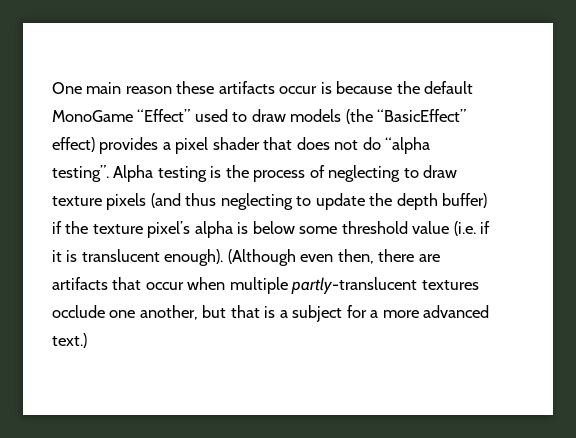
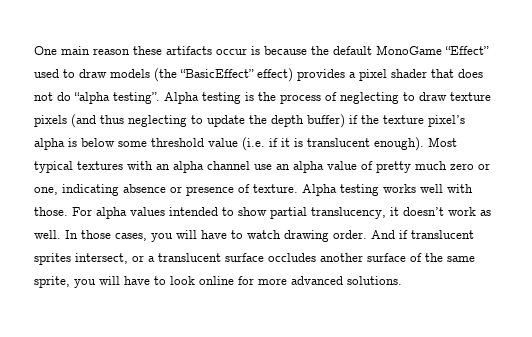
- (Although even then, there are artifacts that occur when multiple partly-translucent textures occlude one another, but that is a subject for a more advanced text.)
+ Most typical textures with an alpha channel use an alpha value of pretty much zero or one, indicating absence or presence of texture. Alpha testing works well with those. For alpha values intended to show partial translucency, it doesn’t work as well. In those cases, you will have to watch drawing order. And if translucent sprites intersect, or a translucent surface occludes another surface of the same sprite, you will have to look online for more advanced solutions.

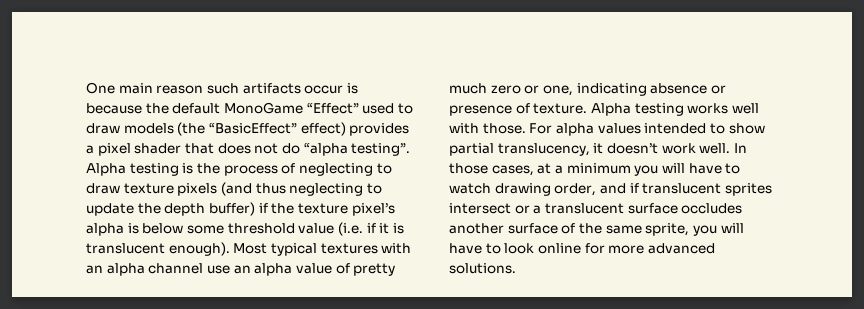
- One main reason these artifacts occur is because the default MonoGame “Effect” used to draw models (the “BasicEffect” effect) provides a pixel shader that does not do “alpha testing”.
+ One main reason such artifacts occur is because the default MonoGame “Effect” used to draw models (the “BasicEffect” effect) provides a pixel shader that does not do “alpha testing”.
- For alpha values intended to show partial translucency, it doesn’t work as well.
+ For alpha values intended to show partial translucency, it doesn’t work well.
- In those cases, you will have to watch drawing order. And if translucent sprites intersect, or a translucent surface occludes another surface of the same sprite, you will have to look online for more advanced solutions.
+ In those cases, at a minimum you will have to watch drawing order, and if translucent sprites intersect or a translucent surface occludes another surface of the same sprite, you will have to look online for more advanced solutions.

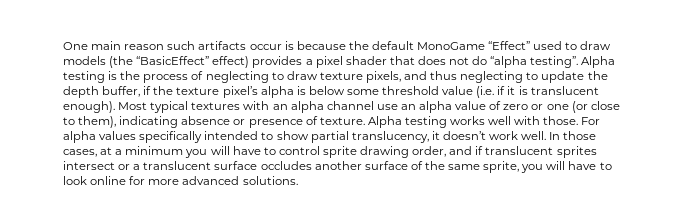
- Alpha testing is the process of neglecting to draw texture pixels (and thus neglecting to update the depth buffer) if the texture pixel’s alpha is below some threshold value (i.e. if it is translucent enough).
+ Alpha testing is the process of neglecting to draw texture pixels, and thus neglecting to update the depth buffer, if the texture pixel’s alpha is below some threshold value (i.e. if it is translucent enough).
- Most typical textures with an alpha channel use an alpha value of pretty much zero or one, indicating absence or presence of texture.
+ Most typical textures with an alpha channel use an alpha value of zero or one (or close to them), indicating absence or presence of texture.
- For alpha values intended to show partial translucency, it doesn’t work well.
+ For alpha values specifically intended to show partial translucency, it doesn’t work well.
- In those cases, at a minimum you will have to watch drawing order, and if translucent sprites intersect or a translucent surface occludes another surface of the same sprite, you will have to look online for more advanced solutions.
+ In those cases, at a minimum you will have to control sprite drawing order, and if translucent sprites intersect or a translucent surface occludes another surface of the same sprite, you will have to look online for more advanced solutions.

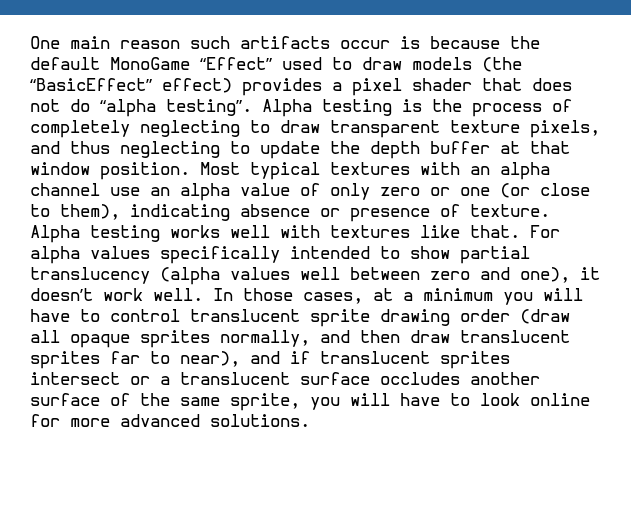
- Alpha testing is the process of neglecting to draw texture pixels, and thus neglecting to update the depth buffer, if the texture pixel’s alpha is below some threshold value (i.e. if it is translucent enough).
+ Alpha testing is the process of completely neglecting to draw transparent texture pixels, and thus neglecting to update the depth buffer at that window position.
- Most typical textures with an alpha channel use an alpha value of zero or one (or close to them), indicating absence or presence of texture.
+ Most typical textures with an alpha channel use an alpha value of only zero or one (or close to them), indicating absence or presence of texture.
- Alpha testing works well with those.
+ Alpha testing works well with textures like that.
- For alpha values specifically intended to show partial translucency, it doesn’t work well.
+ For alpha values specifically intended to show partial translucency (alpha values well between zero and one), it doesn’t work well.
- In those cases, at a minimum you will have to control sprite drawing order, and if translucent sprites intersect or a translucent surface occludes another surface of the same sprite, you will have to look online for more advanced solutions.
+ In those cases, at a minimum you will have to control translucent sprite drawing order (draw all opaque sprites normally, and then draw translucent sprites far to near), and if translucent sprites intersect or a translucent surface occludes another surface of the same sprite, you will have to look online for more advanced solutions.

